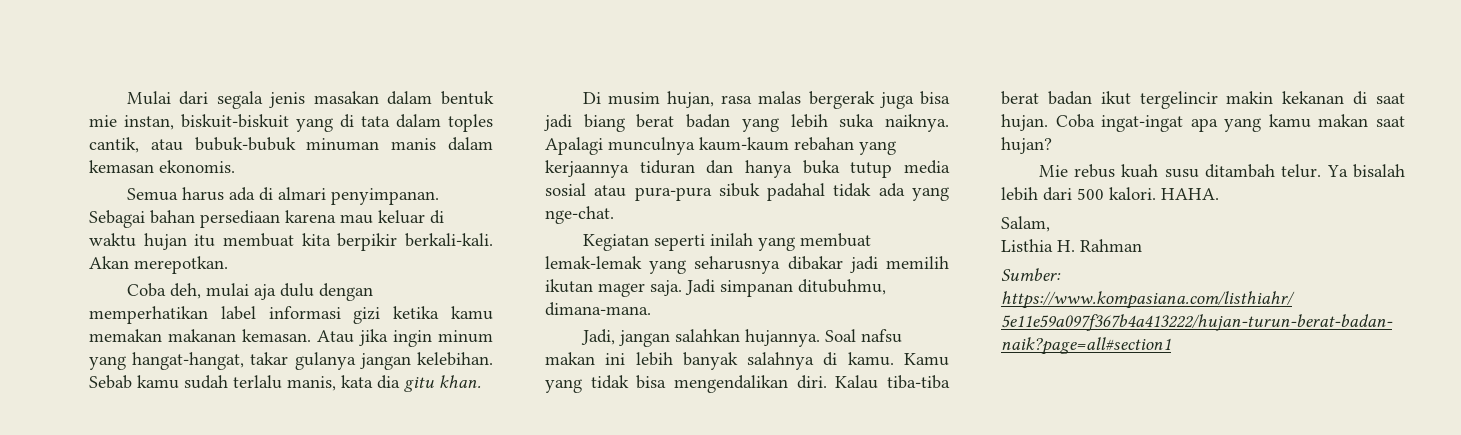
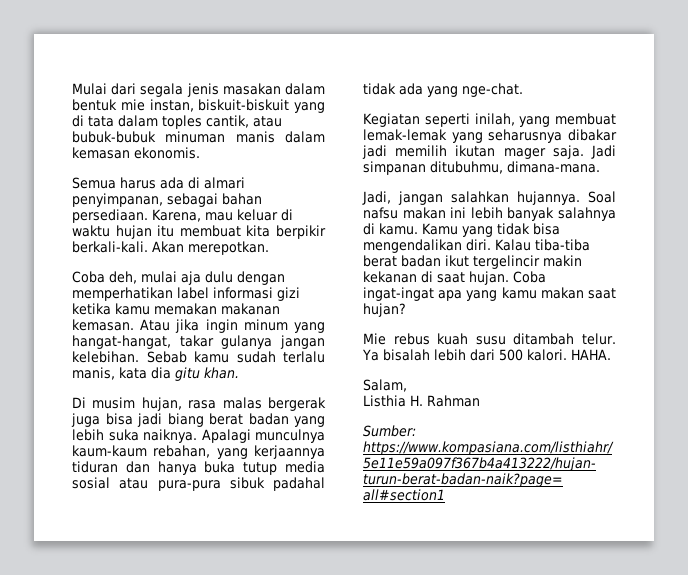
- Semua harus ada di almari penyimpanan. Sebagai bahan persediaan karena mau keluar di waktu hujan itu membuat kita berpikir berkali-kali.
+ Semua harus ada di almari penyimpanan, sebagai bahan persediaan. Karena, mau keluar di waktu hujan itu membuat kita berpikir berkali-kali.
- Apalagi munculnya kaum-kaum rebahan yang kerjaannya tiduran dan hanya buka tutup media sosial atau pura-pura sibuk padahal tidak ada yang nge-chat.
+ Apalagi munculnya kaum-kaum rebahan, yang kerjaannya tiduran dan hanya buka tutup media sosial atau pura-pura sibuk padahal tidak ada yang nge-chat.
- Kegiatan seperti inilah yang membuat lemak-lemak yang seharusnya dibakar jadi memilih ikutan mager saja.
+ Kegiatan seperti inilah, yang membuat lemak-lemak yang seharusnya dibakar jadi memilih ikutan mager saja.

